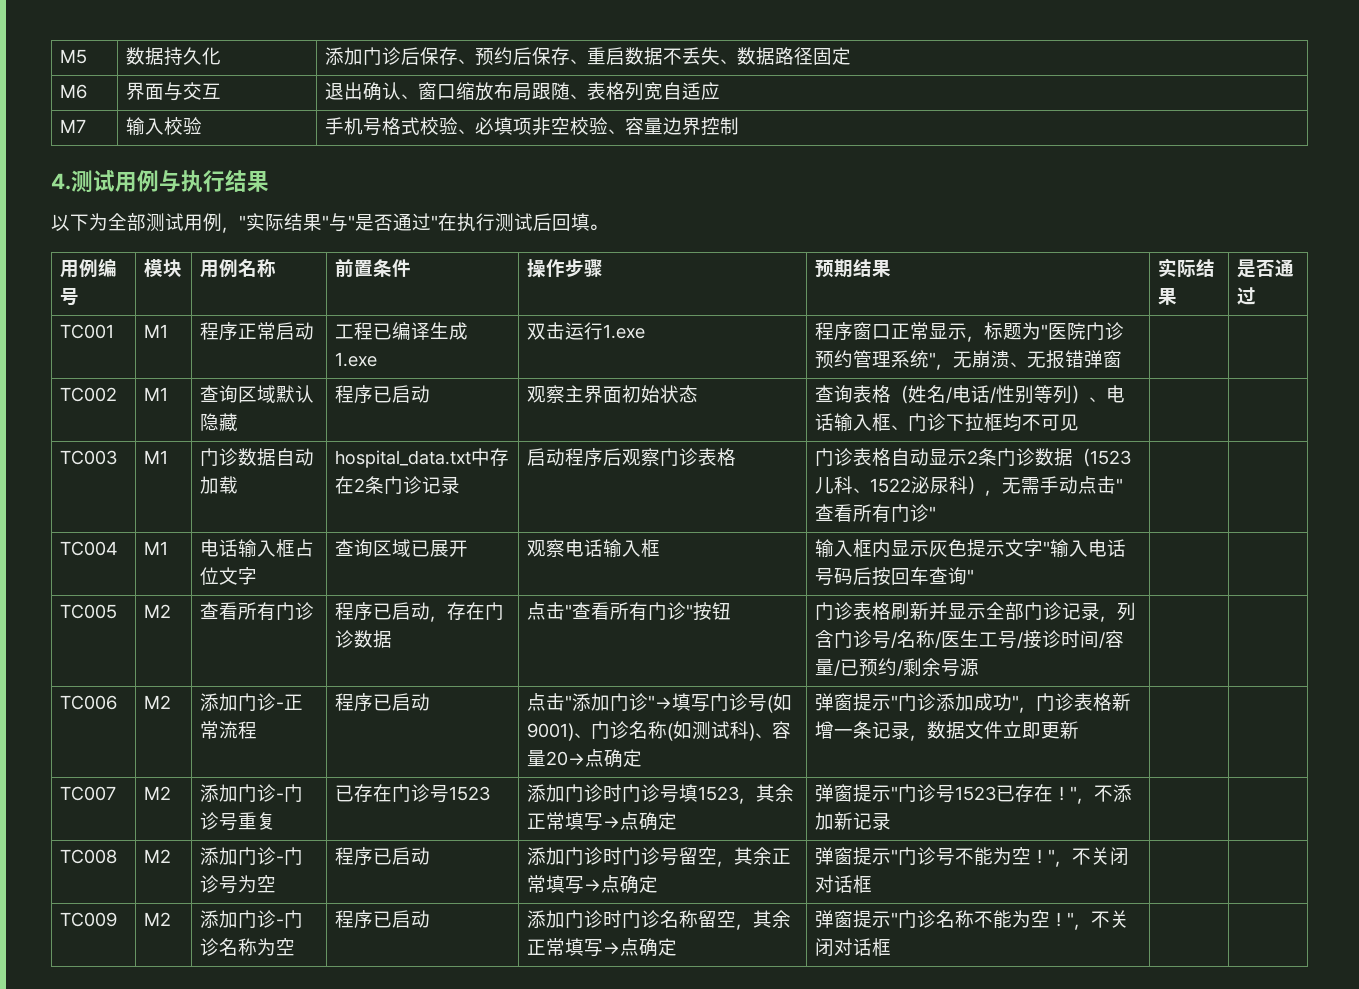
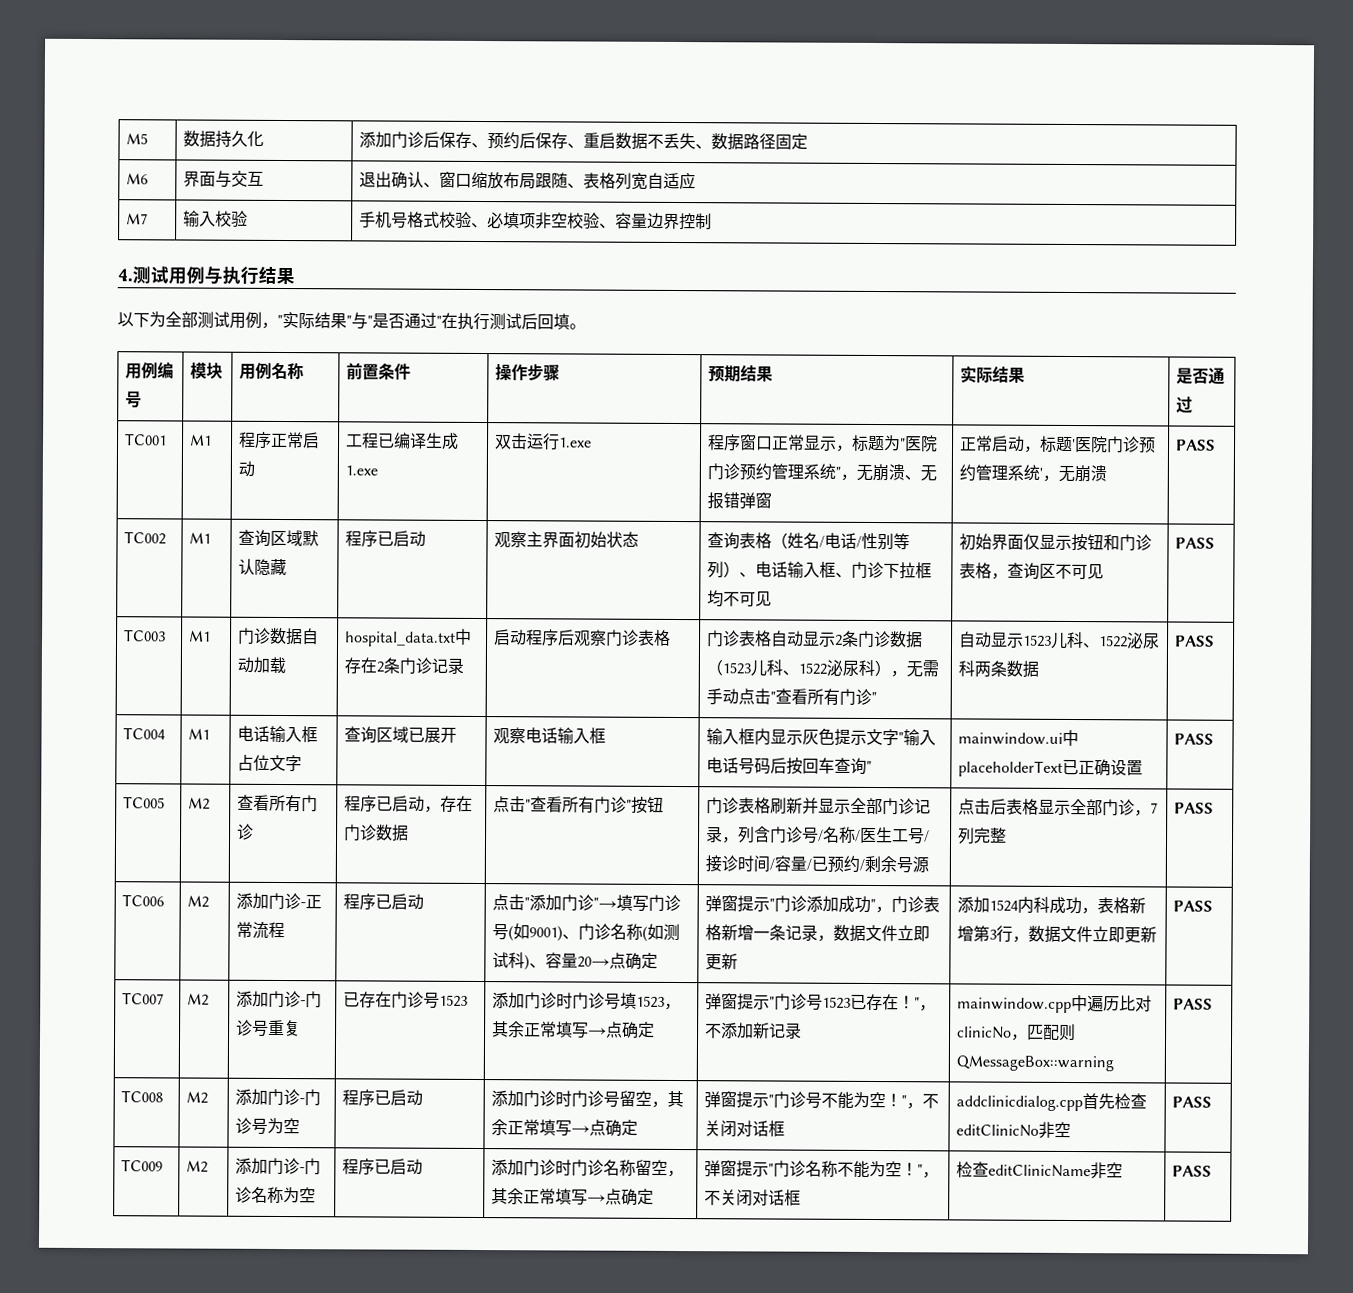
+ 正常启动，标题'医院门诊预约管理系统'，无崩溃 | PASS
+ 初始界面仅显示按钮和门诊表格，查询区不可见 | PASS
+ 自动显示1523儿科、1522泌尿科两条数据 | PASS
- TC004 | M1 | 电话输入框占位文字 | 查询区域已展开 | 观察电话输入框 | 输入框内显示灰色提示文字"输入电话号码后按回车查询" | |
+ TC004 | M1 | 电话输入框占位文字 | 查询区域已展开 | 观察电话输入框 | 输入框内显示灰色提示文字"输入电话号码后按回车查询" | mainwindow.ui中placeholderText已正确设置 | PASS
+ 点击后表格显示全部门诊，7列完整 | PASS
+ 添加1524内科成功，表格新增第3行，数据文件立即更新 | PASS
+ mainwindow.cpp中遍历比对clinicNo，匹配则QMessageBox::warning | PASS
- TC008 | M2 | 添加门诊-门诊号为空 | 程序已启动 | 添加门诊时门诊号留空，其余正常填写→点确定 | 弹窗提示"门诊号不能为空！"，不关闭对话框 | |
+ TC008 | M2 | 添加门诊-门诊号为空 | 程序已启动 | 添加门诊时门诊号留空，其余正常填写→点确定 | 弹窗提示"门诊号不能为空！"，不关闭对话框 | addclinicdialog.cpp首先检查editClinicNo非空 | PASS
- TC009 | M2 | 添加门诊-门诊名称为空 | 程序已启动 | 添加门诊时门诊名称留空，其余正常填写→点确定 | 弹窗提示"门诊名称不能为空！"，不关闭对话框 | |
+ TC009 | M2 | 添加门诊-门诊名称为空 | 程序已启动 | 添加门诊时门诊名称留空，其余正常填写→点确定 | 弹窗提示"门诊名称不能为空！"，不关闭对话框 | 检查editClinicName非空 | PASS

